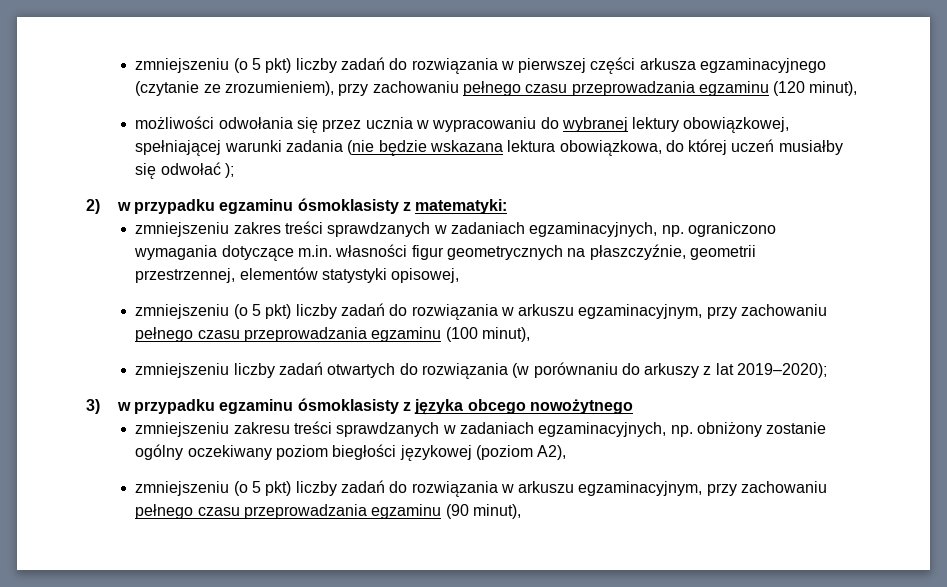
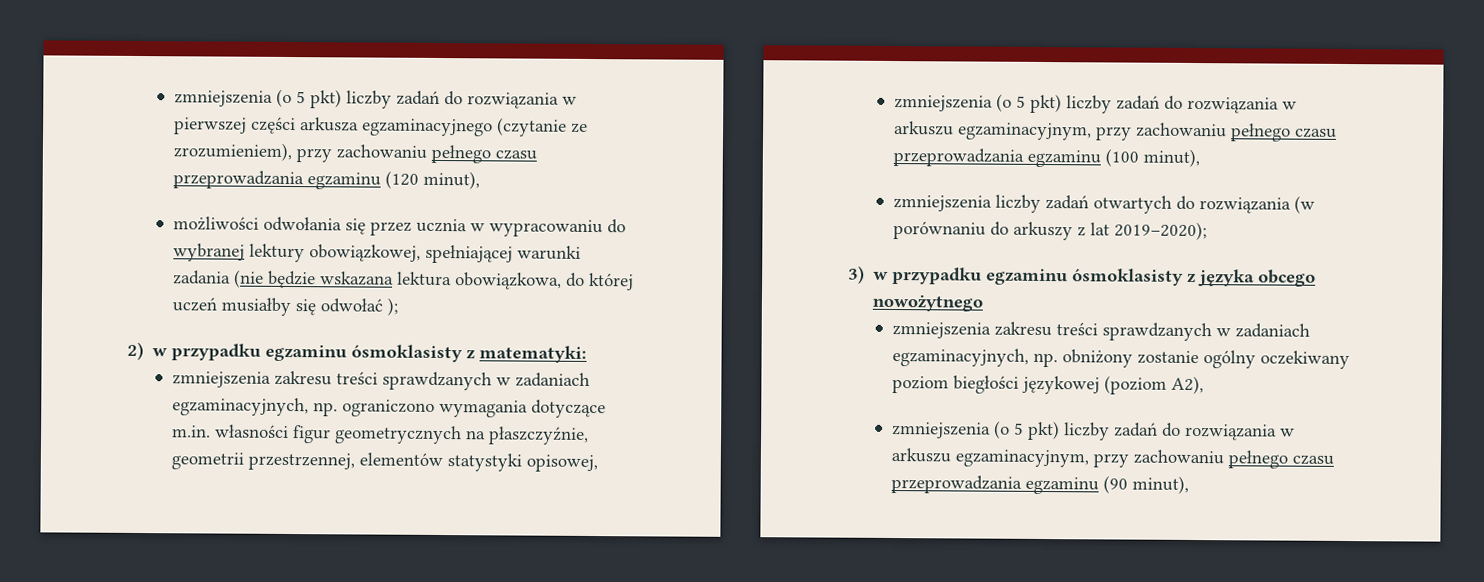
- zmniejszeniu (o 5 pkt) liczby zadań do rozwiązania w pierwszej części arkusza egzaminacyjnego (czytanie ze zrozumieniem), przy zachowaniu pełnego czasu przeprowadzania egzaminu (120 minut),
+ zmniejszenia (o 5 pkt) liczby zadań do rozwiązania w pierwszej części arkusza egzaminacyjnego (czytanie ze zrozumieniem), przy zachowaniu pełnego czasu przeprowadzania egzaminu (120 minut),
- zmniejszeniu zakres treści sprawdzanych w zadaniach egzaminacyjnych, np. ograniczono wymagania dotyczące m.in. własności figur geometrycznych na płaszczyźnie, geometrii przestrzennej, elementów statystyki opisowej,
+ zmniejszenia zakresu treści sprawdzanych w zadaniach egzaminacyjnych, np. ograniczono wymagania dotyczące m.in. własności figur geometrycznych na płaszczyźnie, geometrii przestrzennej, elementów statystyki opisowej,
- zmniejszeniu (o 5 pkt) liczby zadań do rozwiązania w arkuszu egzaminacyjnym, przy zachowaniu pełnego czasu przeprowadzania egzaminu (100 minut),
+ zmniejszenia (o 5 pkt) liczby zadań do rozwiązania w arkuszu egzaminacyjnym, przy zachowaniu pełnego czasu przeprowadzania egzaminu (100 minut),
- zmniejszeniu liczby zadań otwartych do rozwiązania (w porównaniu do arkuszy z lat 2019–2020);
+ zmniejszenia liczby zadań otwartych do rozwiązania (w porównaniu do arkuszy z lat 2019–2020);
- zmniejszeniu zakresu treści sprawdzanych w zadaniach egzaminacyjnych, np. obniżony zostanie ogólny oczekiwany poziom biegłości językowej (poziom A2),
+ zmniejszenia zakresu treści sprawdzanych w zadaniach egzaminacyjnych, np. obniżony zostanie ogólny oczekiwany poziom biegłości językowej (poziom A2),
- zmniejszeniu (o 5 pkt) liczby zadań do rozwiązania w arkuszu egzaminacyjnym, przy zachowaniu pełnego czasu przeprowadzania egzaminu (90 minut),
+ zmniejszenia (o 5 pkt) liczby zadań do rozwiązania w arkuszu egzaminacyjnym, przy zachowaniu pełnego czasu przeprowadzania egzaminu (90 minut),

